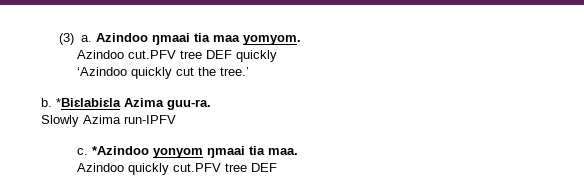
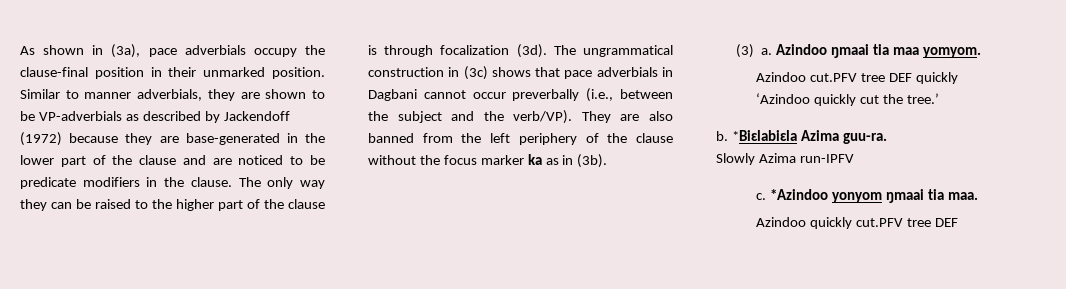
+ As shown in (3a), pace adverbials occupy the clause-final position in their unmarked position. Similar to manner adverbials, they are shown to be VP-adverbials as described by Jackendoff (1972) because they are base-generated in the lower part of the clause and are noticed to be predicate modifiers in the clause. The only way they can be raised to the higher part of the clause is through focalization (3d). The ungrammatical construction in (3c) shows that pace adverbials in Dagbani cannot occur preverbally (i.e., between the subject and the verb/VP). They are also banned from the left periphery of the clause without the focus marker ka as in (3b).

